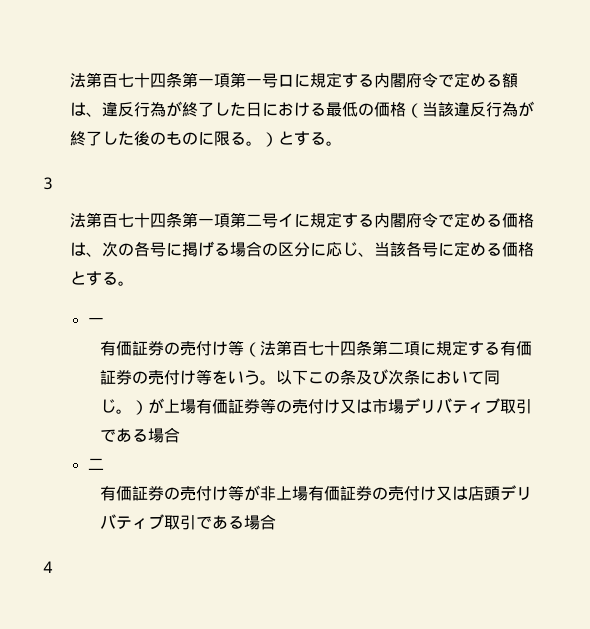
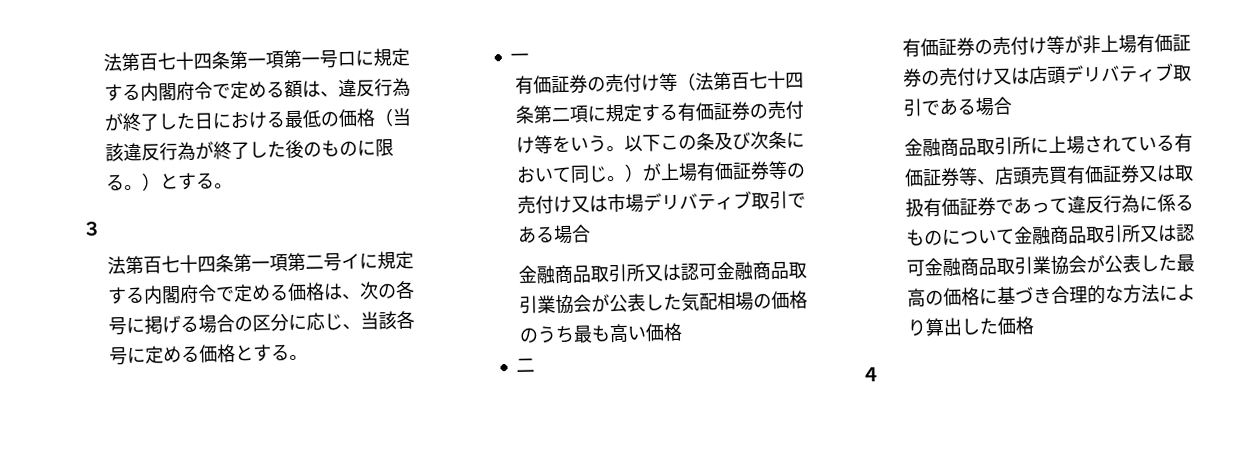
+ 金融商品取引所又は認可金融商品取引業協会が公表した気配相場の価格のうち最も高い価格
+ 金融商品取引所に上場されている有価証券等、店頭売買有価証券又は取扱有価証券であって違反行為に係るものについて金融商品取引所又は認可金融商品取引業協会が公表した最高の価格に基づき合理的な方法により算出した価格

